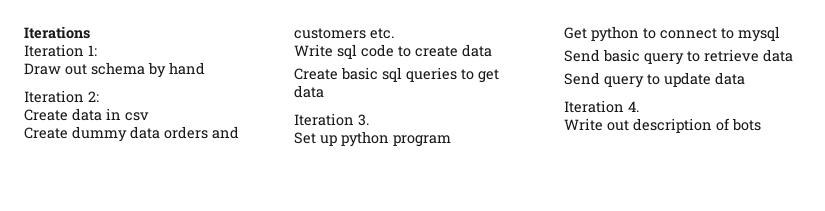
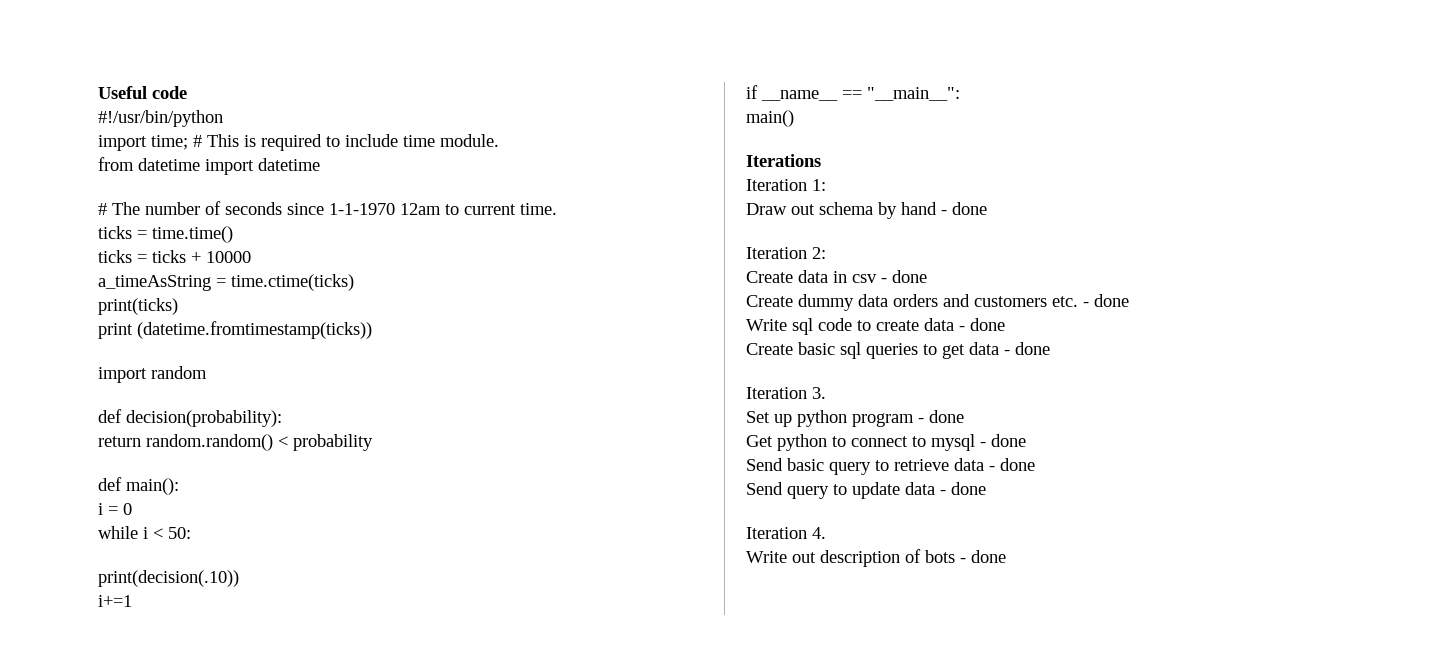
+ Useful code
+ #!/usr/bin/python
+ import time; # This is required to include time module.
+ from datetime import datetime
+ # The number of seconds since 1-1-1970 12am to current time.
+ ticks = time.time()
+ ticks = ticks + 10000
+ a_timeAsString = time.ctime(ticks)
+ print(ticks)
+ print (datetime.fromtimestamp(ticks))
+ import random
+ def decision(probability):
+ return random.random() < probability
+ def main():
+ i = 0
+ while i < 50:
+ print(decision(.10))
+ i+=1
+ if __name__ == "__main__":
+ main()
- Draw out schema by hand
+ Draw out schema by hand - done
- Create data in csv
+ Create data in csv - done
- Create dummy data orders and customers etc.
+ Create dummy data orders and customers etc. - done
- Write sql code to create data
+ Write sql code to create data - done
- Create basic sql queries to get data
+ Create basic sql queries to get data - done
- Set up python program
+ Set up python program - done
- Get python to connect to mysql
+ Get python to connect to mysql - done
- Send basic query to retrieve data
+ Send basic query to retrieve data - done
- Send query to update data
+ Send query to update data - done
- Write out description of bots
+ Write out description of bots - done

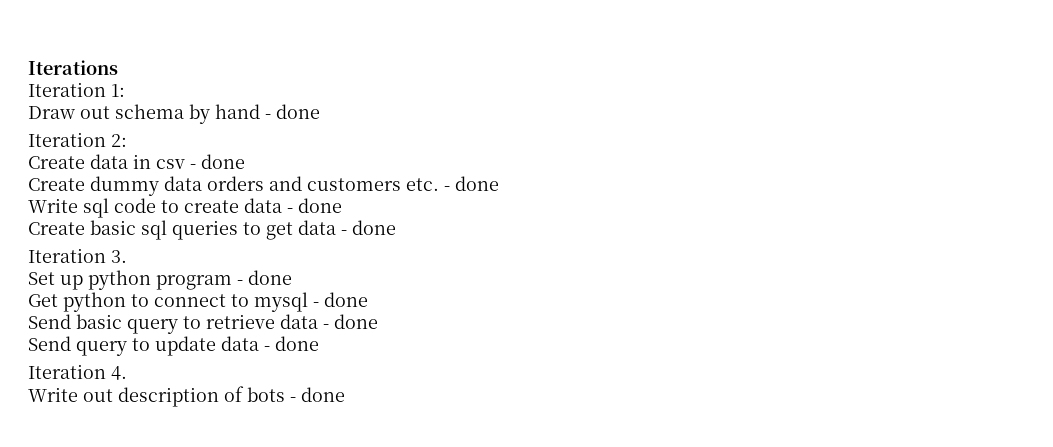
- Useful code
- #!/usr/bin/python
- import time; # This is required to include time module.
- from datetime import datetime
- # The number of seconds since 1-1-1970 12am to current time.
- ticks = time.time()
- ticks = ticks + 10000
- a_timeAsString = time.ctime(ticks)
- print(ticks)
- print (datetime.fromtimestamp(ticks))
- import random
- def decision(probability):
- return random.random() < probability
- def main():
- i = 0
- while i < 50:
- print(decision(.10))
- i+=1
- if __name__ == "__main__":
- main()

